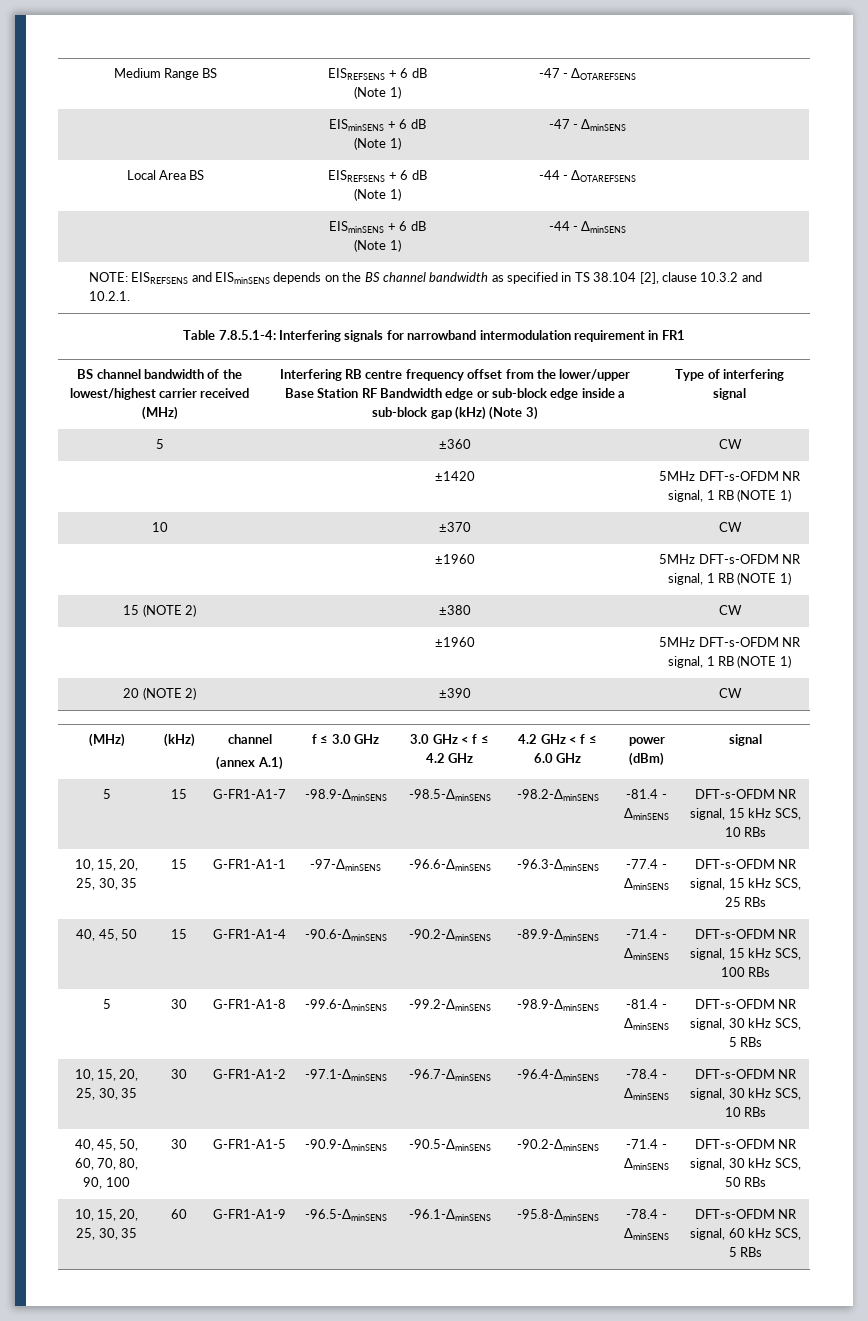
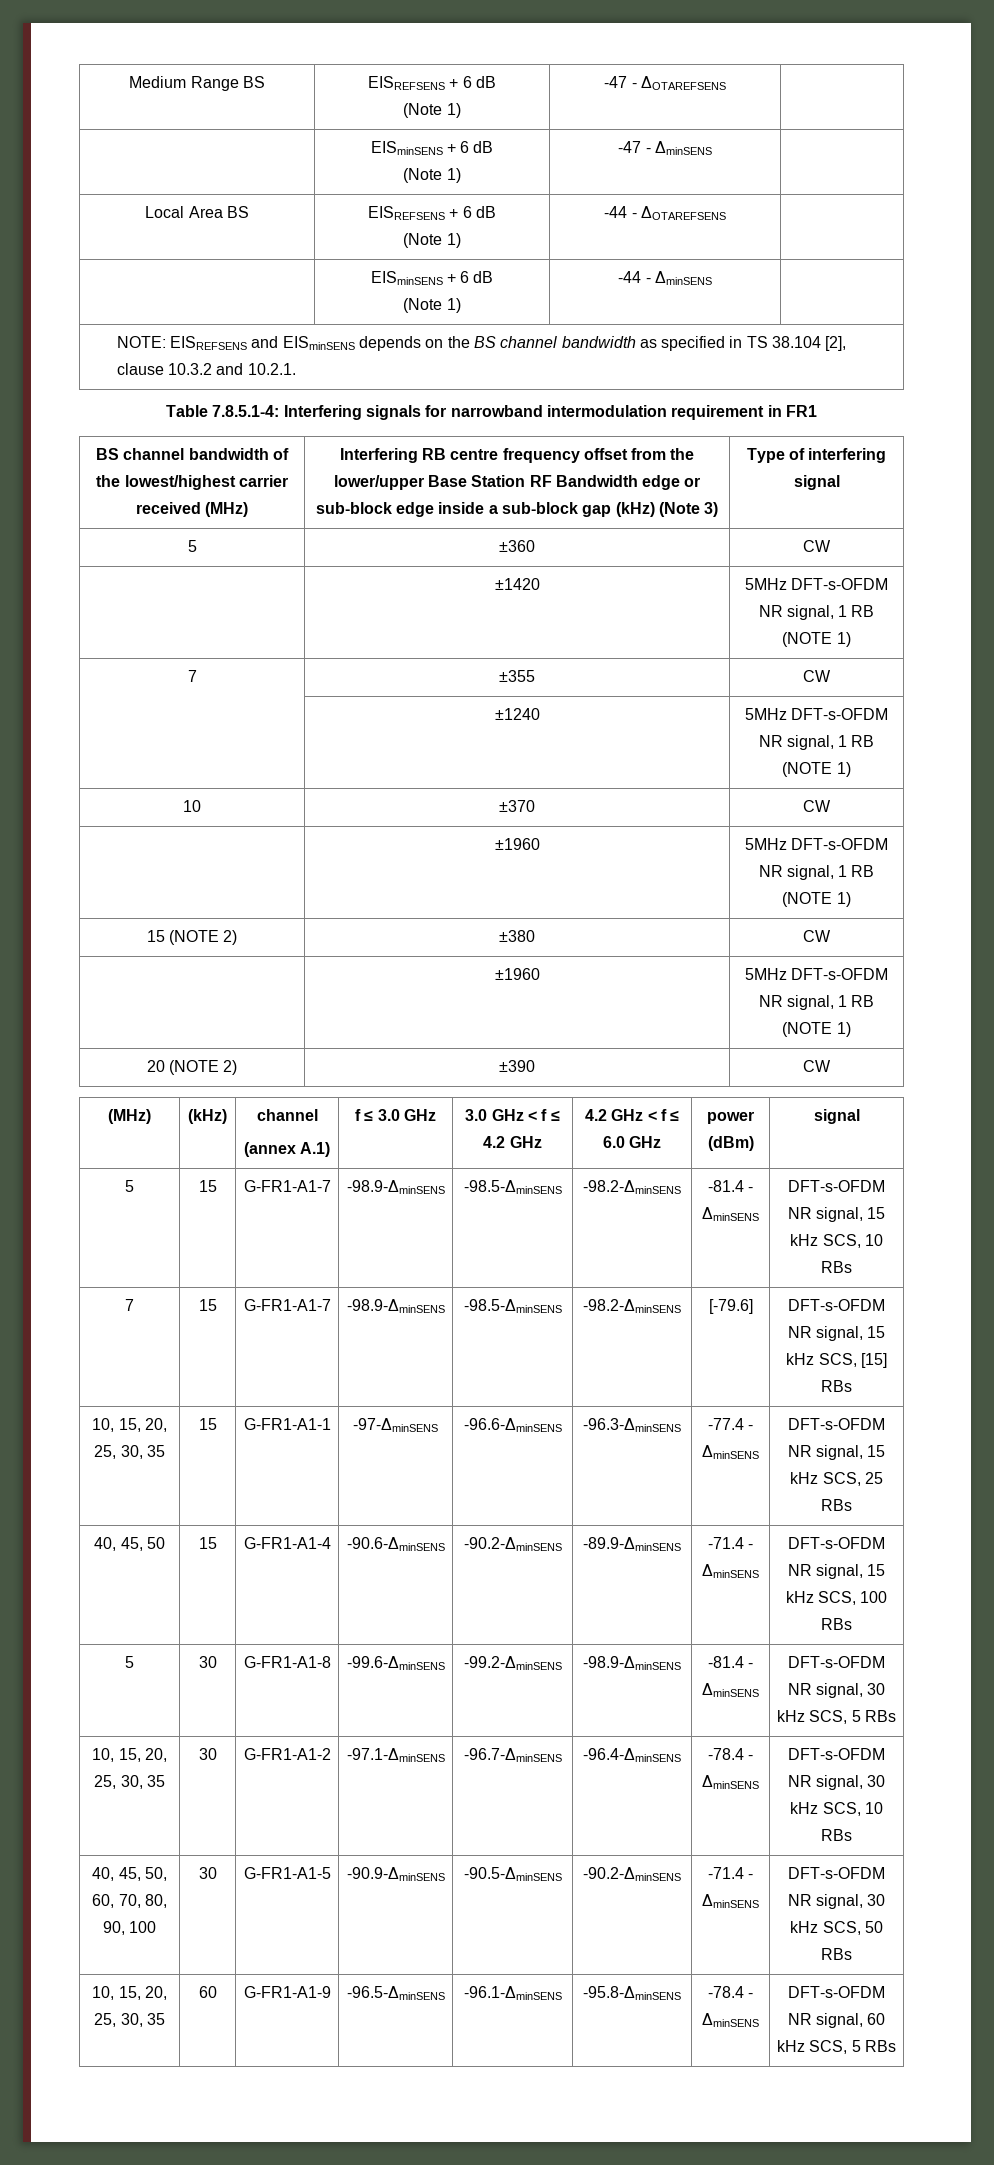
+ 7 | ±355 | CW
+ | ±1240 | 5MHz DFT-s-OFDM NR signal, 1 RB (NOTE 1)
+ 7 | 15 | G-FR1-A1-7 | -98.9-ΔminSENS | -98.5-ΔminSENS | -98.2-ΔminSENS | [-79.6] | DFT-s-OFDM NR signal, 15 kHz SCS, [15] RBs

